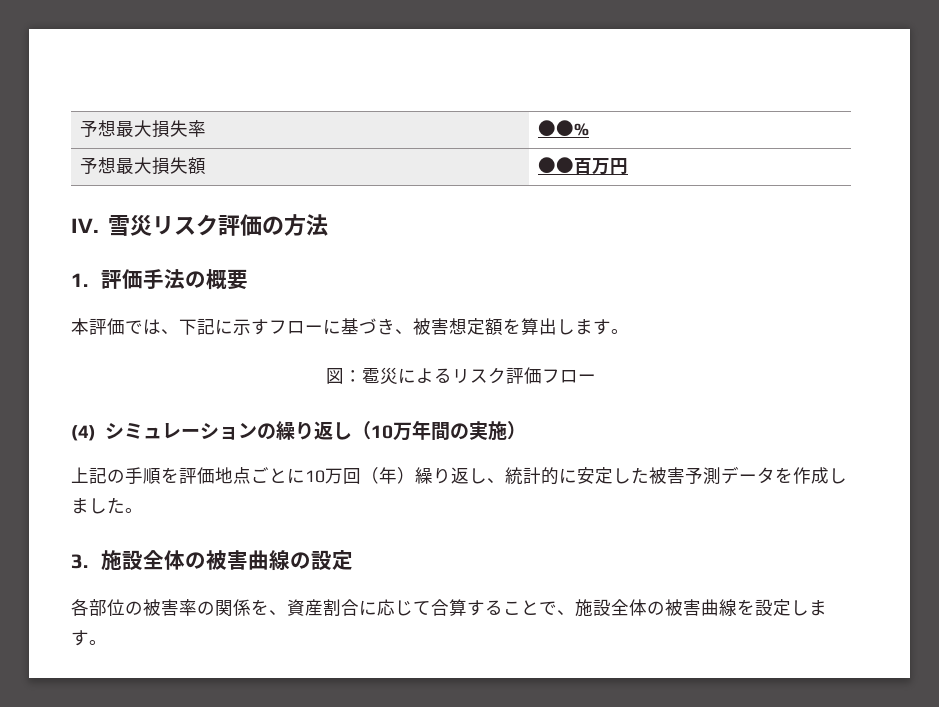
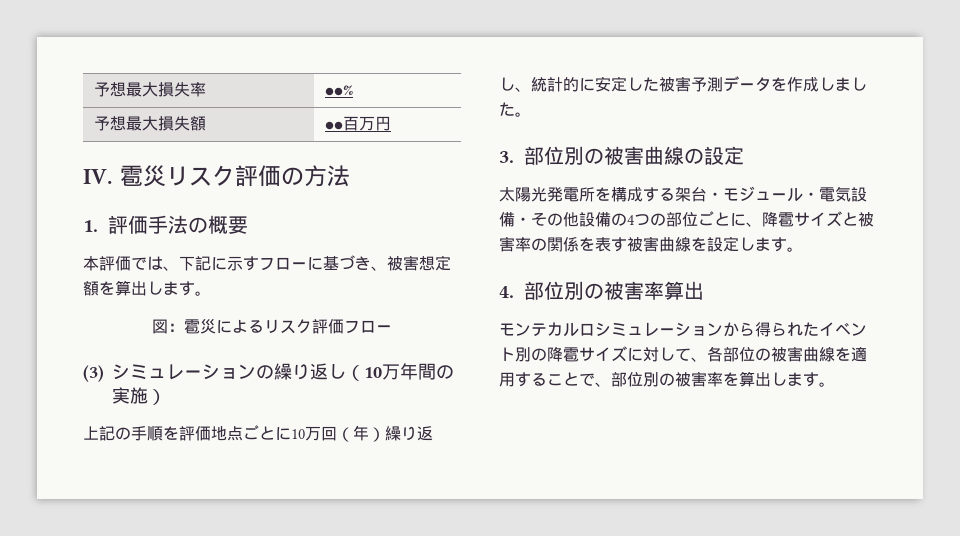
- IV.雪災リスク評価の方法
+ IV.雹災リスク評価の方法
- (4)シミュレーションの繰り返し（10万年間の実施）
+ (3)シミュレーションの繰り返し（10万年間の実施）
- 3.施設全体の被害曲線の設定
+ 3.部位別の被害曲線の設定
- 各部位の被害率の関係を、資産割合に応じて合算することで、施設全体の被害曲線を設定します。
+ 太陽光発電所を構成する架台・モジュール・電気設備・その他設備の4つの部位ごとに、降雹サイズと被害率の関係を表す被害曲線を設定します。
+ 4.部位別の被害率算出
+ モンテカルロシミュレーションから得られたイベント別の降雹サイズに対して、各部位の被害曲線を適用することで、部位別の被害率を算出します。

